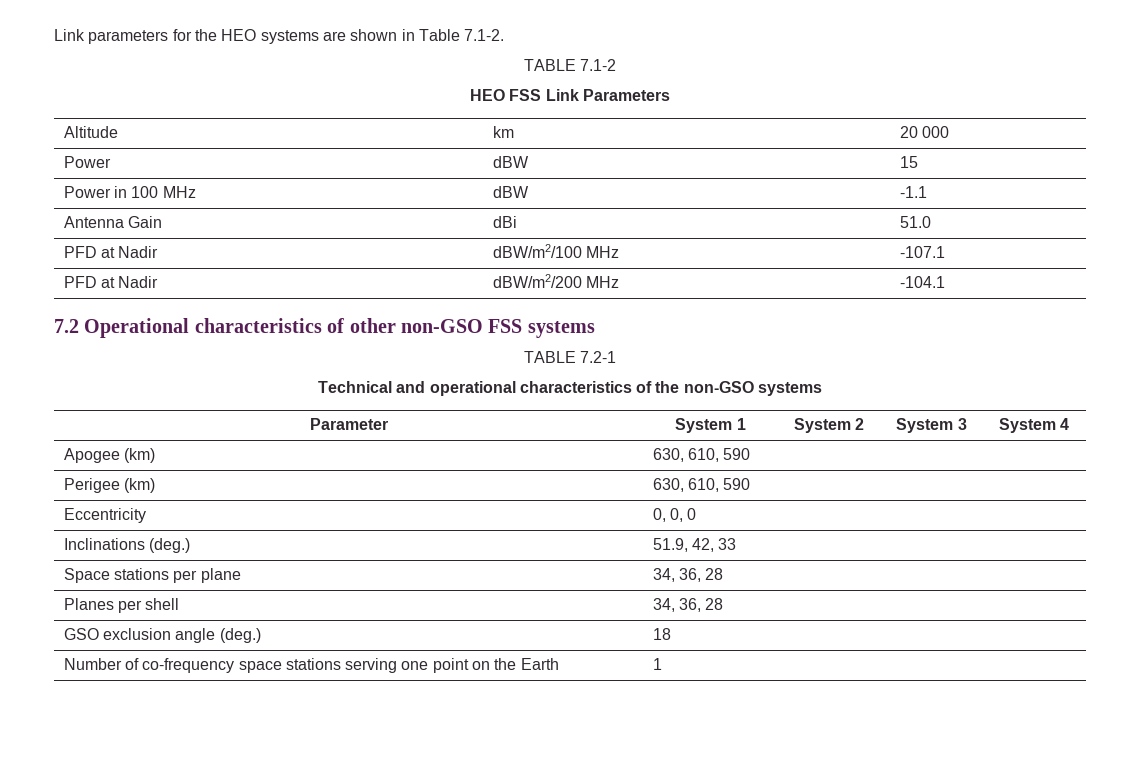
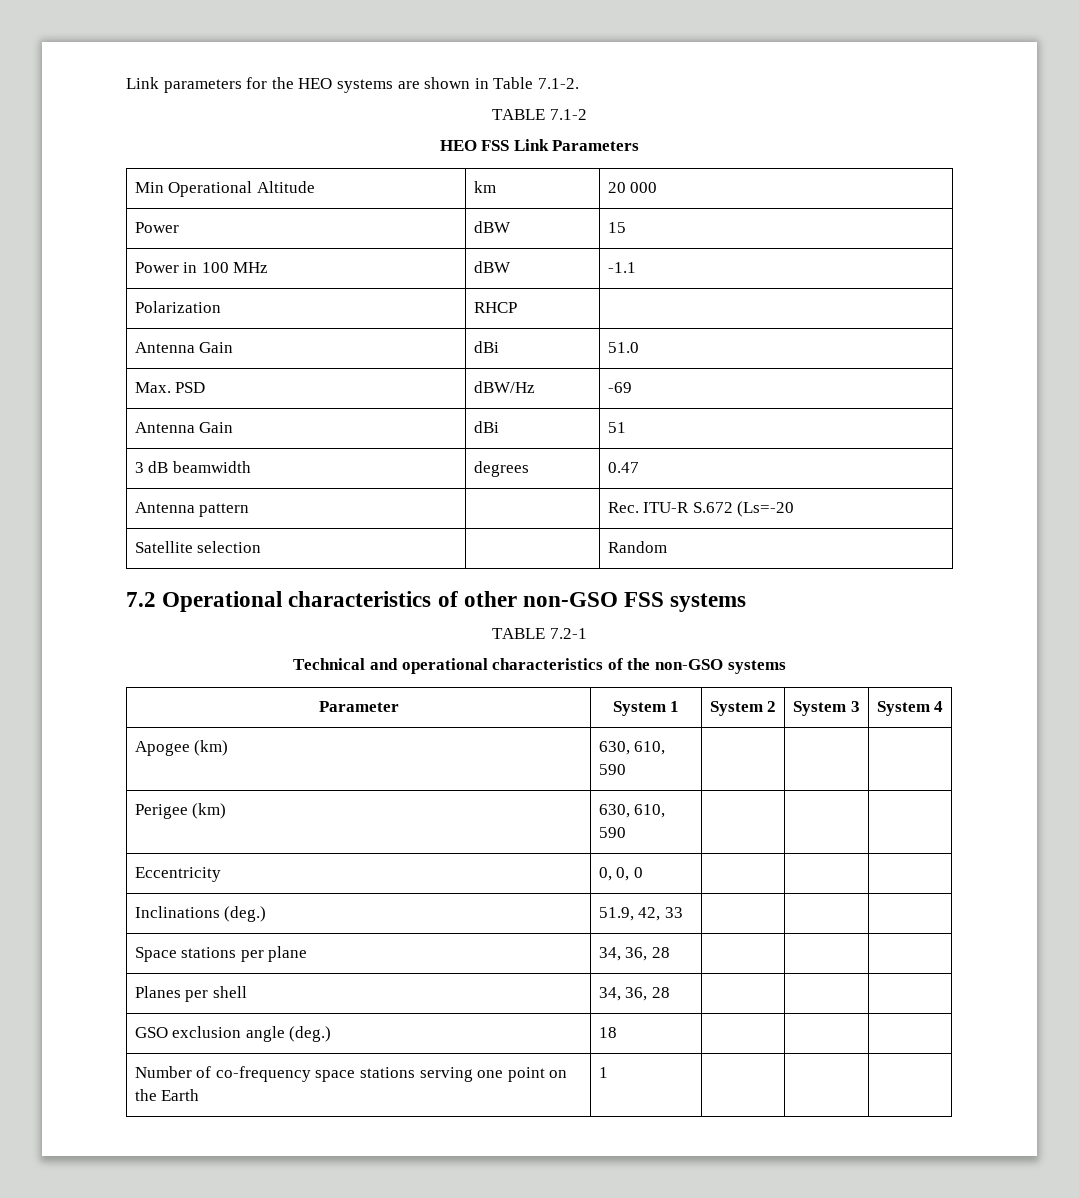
- Altitude | km | 20 000
+ Min Operational Altitude | km | 20 000
+ Polarization | RHCP |
- PFD at Nadir | dBW/m2/100 MHz | -107.1
- PFD at Nadir | dBW/m2/200 MHz | -104.1
+ Max. PSD | dBW/Hz | -69
+ Antenna Gain | dBi | 51
+ 3 dB beamwidth | degrees | 0.47
+ Antenna pattern | | Rec. ITU-R S.672 (Ls=-20
+ Satellite selection | | Random

